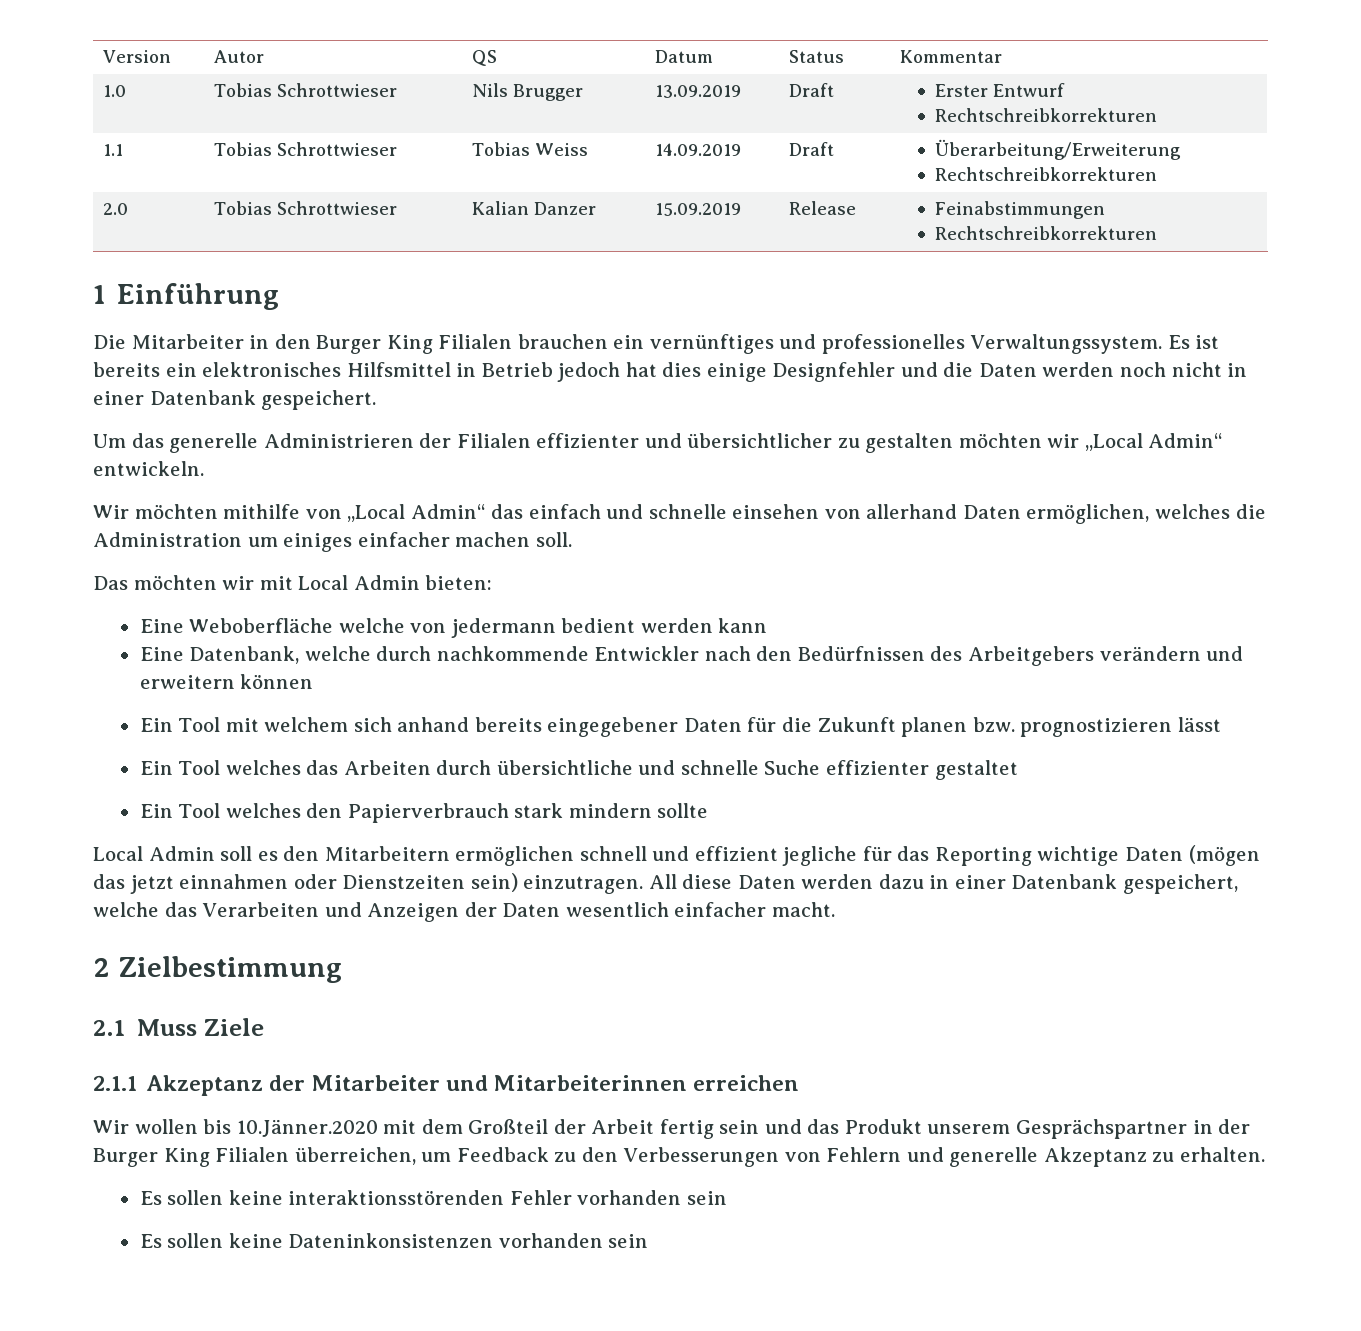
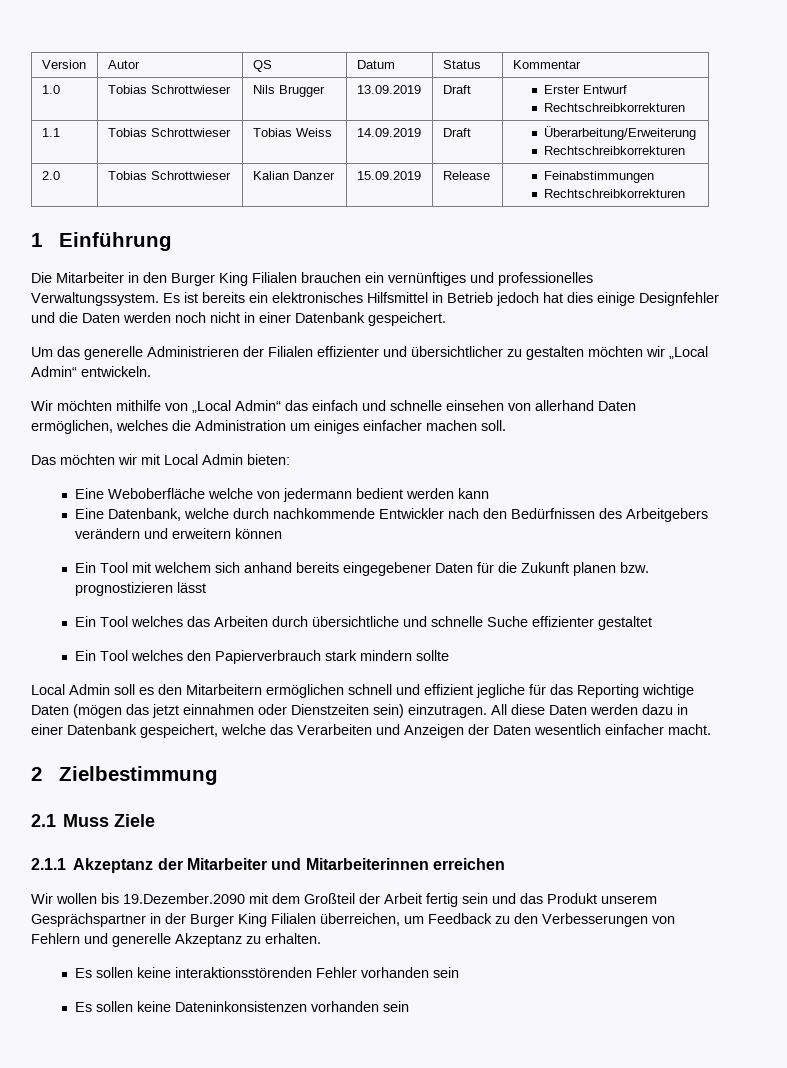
- Wir wollen bis 10.Jänner.2020 mit dem Großteil der Arbeit fertig sein und das Produkt unserem Gesprächspartner in der Burger King Filialen überreichen, um Feedback zu den Verbesserungen von Fehlern und generelle Akzeptanz zu erhalten.
+ Wir wollen bis 19.Dezember.2090 mit dem Großteil der Arbeit fertig sein und das Produkt unserem Gesprächspartner in der Burger King Filialen überreichen, um Feedback zu den Verbesserungen von Fehlern und generelle Akzeptanz zu erhalten.

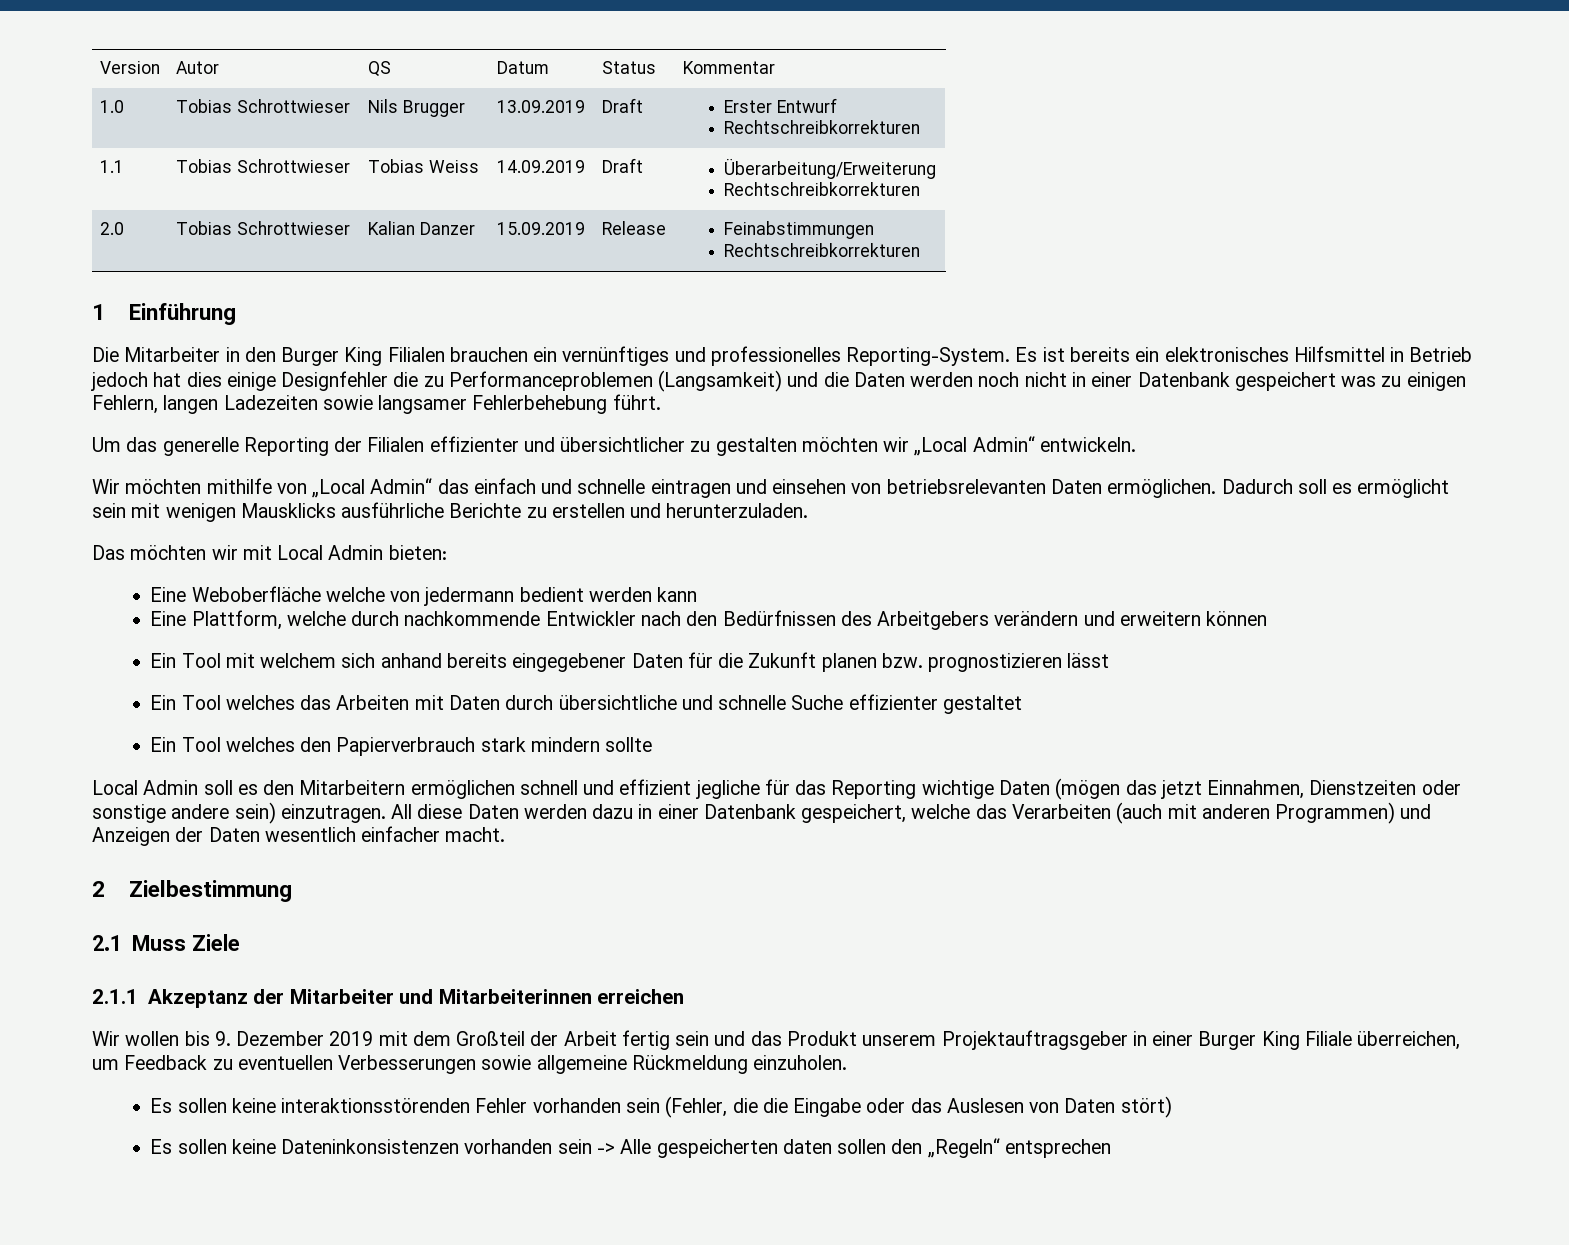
- Die Mitarbeiter in den Burger King Filialen brauchen ein vernünftiges und professionelles Verwaltungssystem.
+ Die Mitarbeiter in den Burger King Filialen brauchen ein vernünftiges und professionelles Reporting-System.
- Es ist bereits ein elektronisches Hilfsmittel in Betrieb jedoch hat dies einige Designfehler und die Daten werden noch nicht in einer Datenbank gespeichert.
+ Es ist bereits ein elektronisches Hilfsmittel in Betrieb jedoch hat dies einige Designfehler die zu Performanceproblemen (Langsamkeit) und die Daten werden noch nicht in einer Datenbank gespeichert was zu einigen Fehlern, langen Ladezeiten sowie langsamer Fehlerbehebung führt.
- Um das generelle Administrieren der Filialen effizienter und übersichtlicher zu gestalten möchten wir „Local Admin“ entwickeln.
+ Um das generelle Reporting der Filialen effizienter und übersichtlicher zu gestalten möchten wir „Local Admin“ entwickeln.
- Wir möchten mithilfe von „Local Admin“ das einfach und schnelle einsehen von allerhand Daten ermöglichen, welches die Administration um einiges einfacher machen soll.
+ Wir möchten mithilfe von „Local Admin“ das einfach und schnelle eintragen und einsehen von betriebsrelevanten Daten ermöglichen. Dadurch soll es ermöglicht sein mit wenigen Mausklicks ausführliche Berichte zu erstellen und herunterzuladen.
- Eine Datenbank, welche durch nachkommende Entwickler nach den Bedürfnissen des Arbeitgebers verändern und erweitern können
+ Eine Plattform, welche durch nachkommende Entwickler nach den Bedürfnissen des Arbeitgebers verändern und erweitern können
- Ein Tool welches das Arbeiten durch übersichtliche und schnelle Suche effizienter gestaltet
+ Ein Tool welches das Arbeiten mit Daten durch übersichtliche und schnelle Suche effizienter gestaltet
- Local Admin soll es den Mitarbeitern ermöglichen schnell und effizient jegliche für das Reporting wichtige Daten (mögen das jetzt einnahmen oder Dienstzeiten sein) einzutragen.
+ Local Admin soll es den Mitarbeitern ermöglichen schnell und effizient jegliche für das Reporting wichtige Daten (mögen das jetzt Einnahmen, Dienstzeiten oder sonstige andere sein) einzutragen.
- All diese Daten werden dazu in einer Datenbank gespeichert, welche das Verarbeiten und Anzeigen der Daten wesentlich einfacher macht.
+ All diese Daten werden dazu in einer Datenbank gespeichert, welche das Verarbeiten (auch mit anderen Programmen) und Anzeigen der Daten wesentlich einfacher macht.
- Wir wollen bis 19.Dezember.2090 mit dem Großteil der Arbeit fertig sein und das Produkt unserem Gesprächspartner in der Burger King Filialen überreichen, um Feedback zu den Verbesserungen von Fehlern und generelle Akzeptanz zu erhalten.
+ Wir wollen bis 9. Dezember 2019 mit dem Großteil der Arbeit fertig sein und das Produkt unserem Projektauftragsgeber in einer Burger King Filiale überreichen, um Feedback zu eventuellen Verbesserungen sowie allgemeine Rückmeldung einzuholen.
- Es sollen keine interaktionsstörenden Fehler vorhanden sein
+ Es sollen keine interaktionsstörenden Fehler vorhanden sein (Fehler, die die Eingabe oder das Auslesen von Daten stört)
- Es sollen keine Dateninkonsistenzen vorhanden sein
+ Es sollen keine Dateninkonsistenzen vorhanden sein -> Alle gespeicherten daten sollen den „Regeln“ entsprechen

